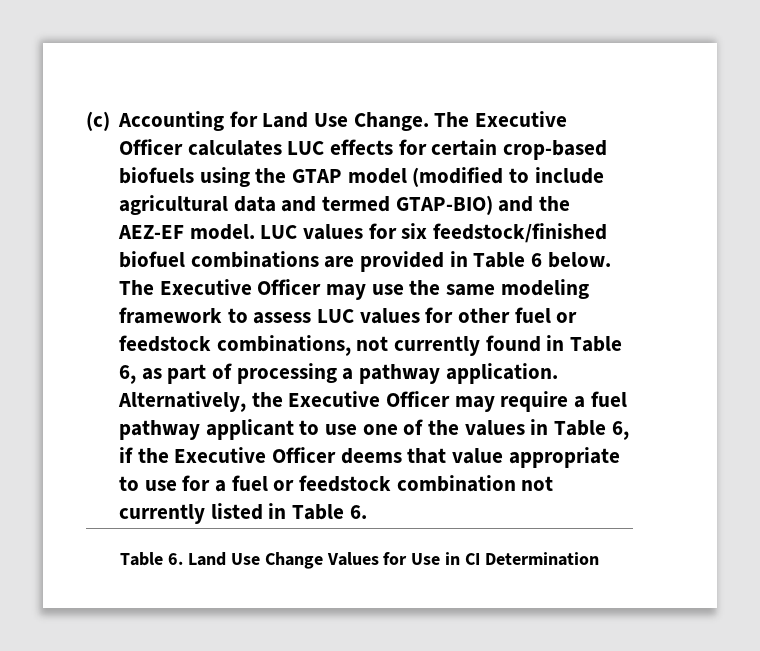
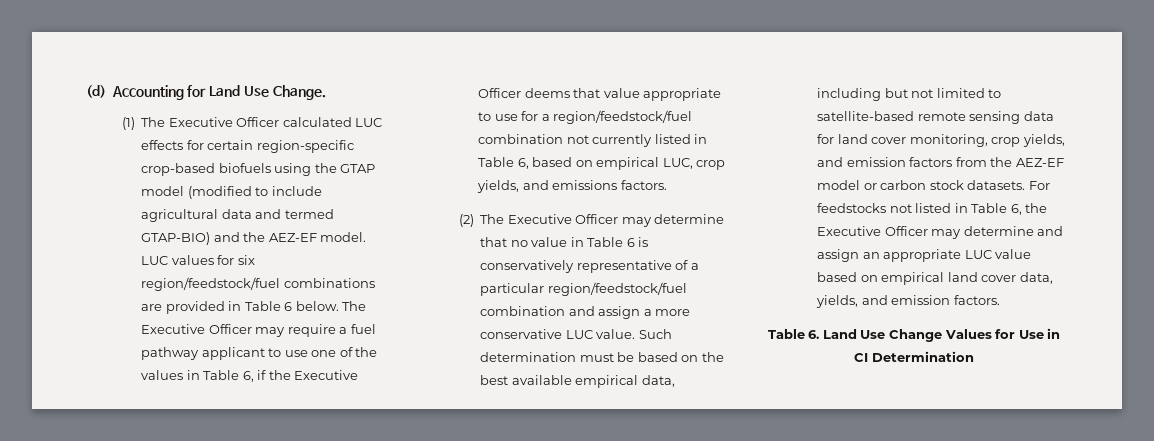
- (c) Accounting for Land Use Change. The Executive Officer calculates LUC effects for certain crop-based biofuels using the GTAP model (modified to include agricultural data and termed GTAP-BIO) and the AEZ-EF model.
+ (d) Accounting for Land Use Change.
+ (1) The Executive Officer calculated LUC effects for certain region-specific crop-based biofuels using the GTAP model (modified to include agricultural data and termed GTAP-BIO) and the AEZ-EF model.
- LUC values for six feedstock/finished biofuel combinations are provided in Table 6 below.
+ LUC values for six region/feedstock/fuel combinations are provided in Table 6 below.
- The Executive Officer may use the same modeling framework to assess LUC values for other fuel or feedstock combinations, not currently found in Table 6, as part of processing a pathway application. Alternatively, the Executive Officer may require a fuel pathway applicant to use one of the values in Table 6, if the Executive Officer deems that value appropriate to use for a fuel or feedstock combination not currently listed in Table 6.
+ The Executive Officer may require a fuel pathway applicant to use one of the values in Table 6, if the Executive Officer deems that value appropriate to use for a region/feedstock/fuel combination not currently listed in Table 6, based on empirical LUC, crop yields, and emissions factors.
+ (2) The Executive Officer may determine that no value in Table 6 is conservatively representative of a particular region/feedstock/fuel combination and assign a more conservative LUC value. Such determination must be based on the best available empirical data, including but not limited to satellite-based remote sensing data for land cover monitoring, crop yields, and emission factors from the AEZ-EF model or carbon stock datasets. For feedstocks not listed in Table 6, the Executive Officer may determine and assign an appropriate LUC value based on empirical land cover data, yields, and emission factors.

